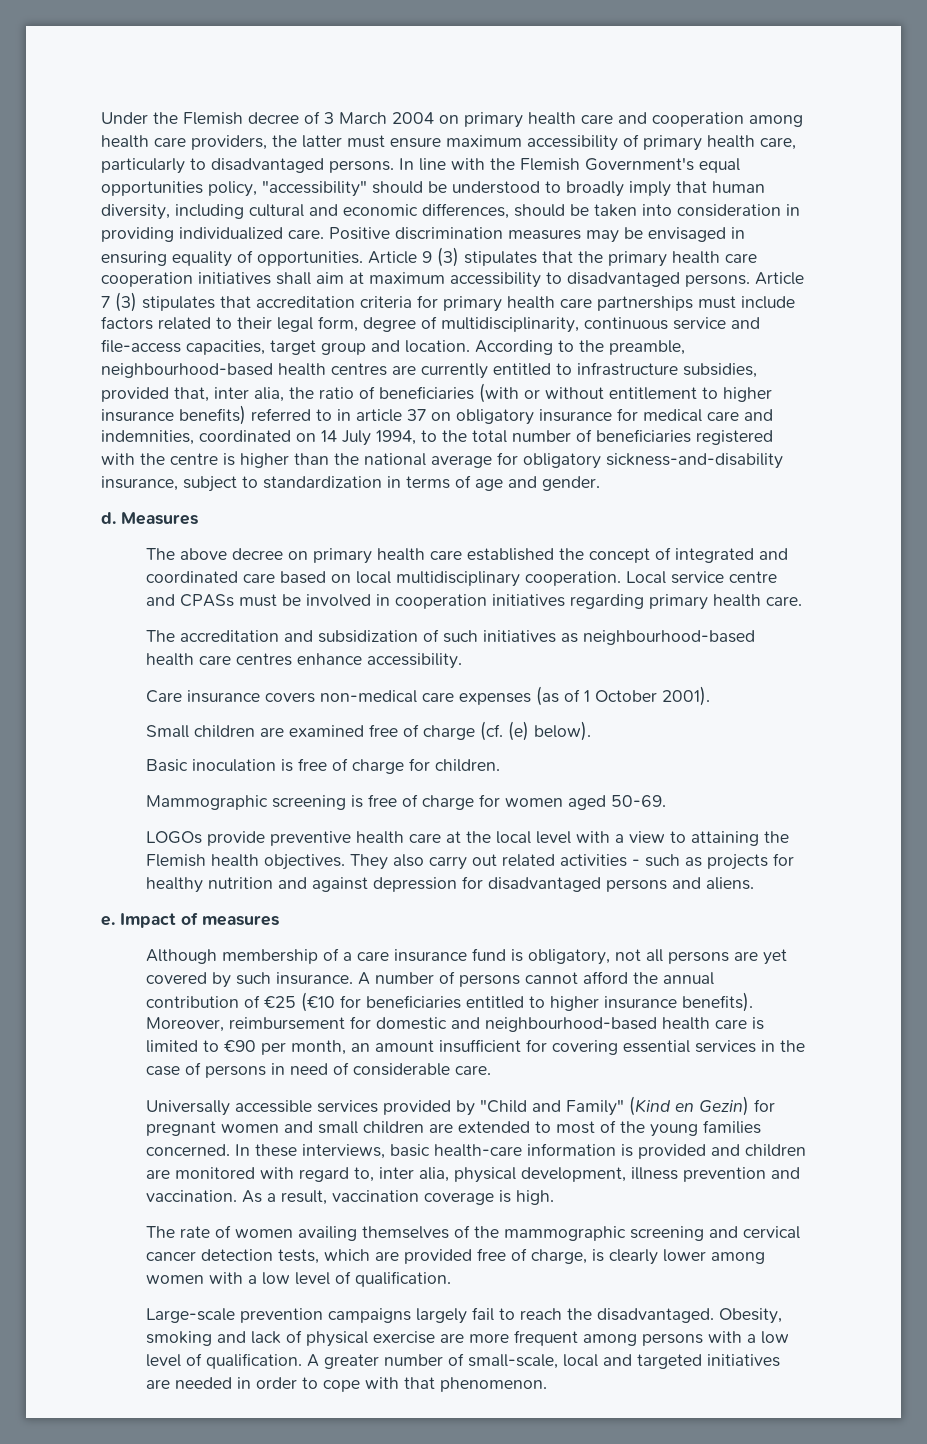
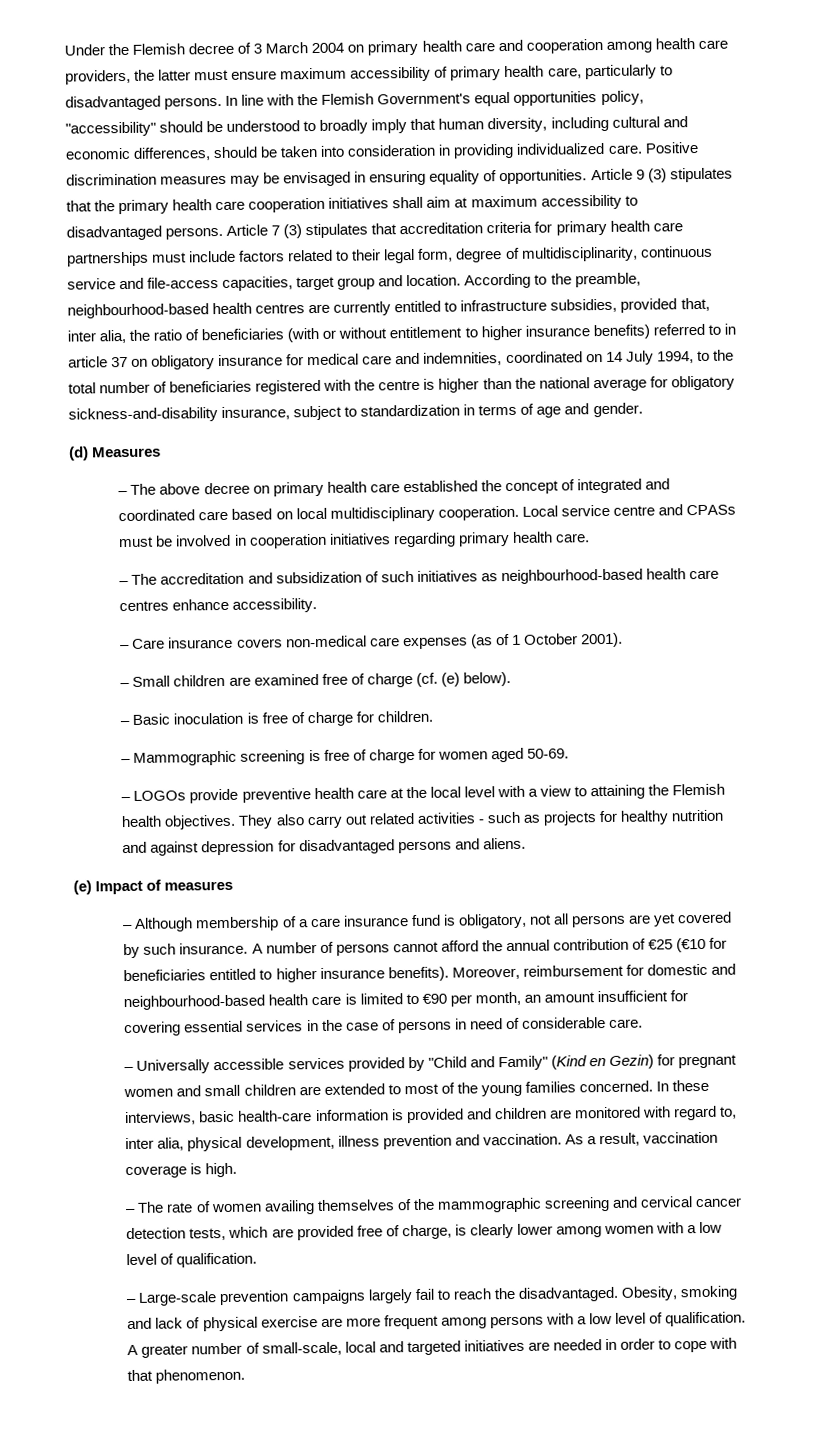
- d. Measures
+ (d) Measures
- The above decree on primary health care established the concept of integrated and coordinated care based on local multidisciplinary cooperation.
+ – The above decree on primary health care established the concept of integrated and coordinated care based on local multidisciplinary cooperation.
- The accreditation and subsidization of such initiatives as neighbourhood-based health care centres enhance accessibility.
+ – The accreditation and subsidization of such initiatives as neighbourhood-based health care centres enhance accessibility.
- Care insurance covers non-medical care expenses (as of 1 October 2001).
+ – Care insurance covers non-medical care expenses (as of 1 October 2001).
- Small children are examined free of charge (cf. (e) below).
+ – Small children are examined free of charge (cf. (e) below).
- Basic inoculation is free of charge for children.
+ – Basic inoculation is free of charge for children.
- Mammographic screening is free of charge for women aged 50-69.
+ – Mammographic screening is free of charge for women aged 50-69.
- LOGOs provide preventive health care at the local level with a view to attaining the Flemish health objectives.
+ – LOGOs provide preventive health care at the local level with a view to attaining the Flemish health objectives.
- e. Impact of measures
+ (e) Impact of measures
- Although membership of a care insurance fund is obligatory, not all persons are yet covered by such insurance.
+ – Although membership of a care insurance fund is obligatory, not all persons are yet covered by such insurance.
- Universally accessible services provided by "Child and Family" (Kind en Gezin) for pregnant women and small children are extended to most of the young families concerned.
+ – Universally accessible services provided by "Child and Family" (Kind en Gezin) for pregnant women and small children are extended to most of the young families concerned.
- The rate of women availing themselves of the mammographic screening and cervical cancer detection tests, which are provided free of charge, is clearly lower among women with a low level of qualification.
+ – The rate of women availing themselves of the mammographic screening and cervical cancer detection tests, which are provided free of charge, is clearly lower among women with a low level of qualification.
- Large-scale prevention campaigns largely fail to reach the disadvantaged.
+ – Large-scale prevention campaigns largely fail to reach the disadvantaged.

